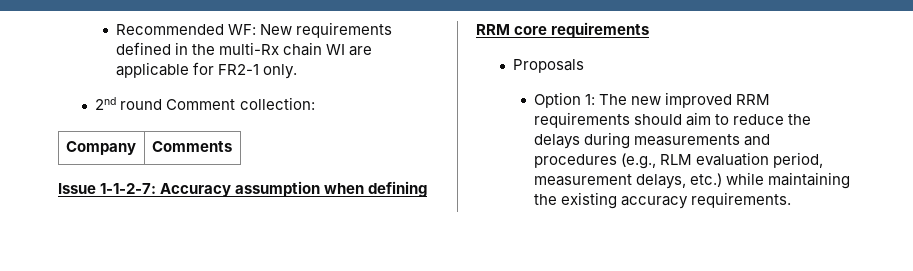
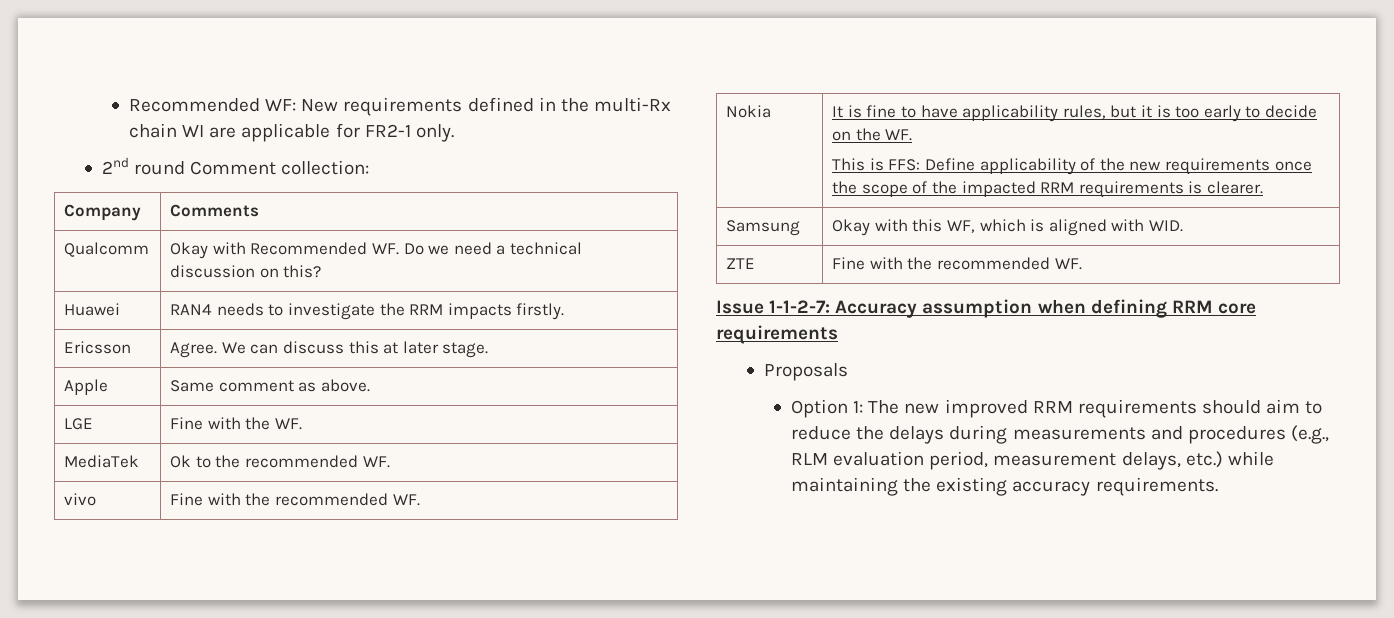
+ Qualcomm | Okay with Recommended WF. Do we need a technical discussion on this?
+ Huawei | RAN4 needs to investigate the RRM impacts firstly.
+ Ericsson | Agree. We can discuss this at later stage.
+ Apple | Same comment as above.
+ LGE | Fine with the WF.
+ MediaTek | Ok to the recommended WF.
+ vivo | Fine with the recommended WF.
+ Nokia | It is fine to have applicability rules, but it is too early to decide on the WF.
+ This is FFS: Define applicability of the new requirements once the scope of the impacted RRM requirements is clearer.
+ Samsung | Okay with this WF, which is aligned with WID.
+ ZTE | Fine with the recommended WF.

